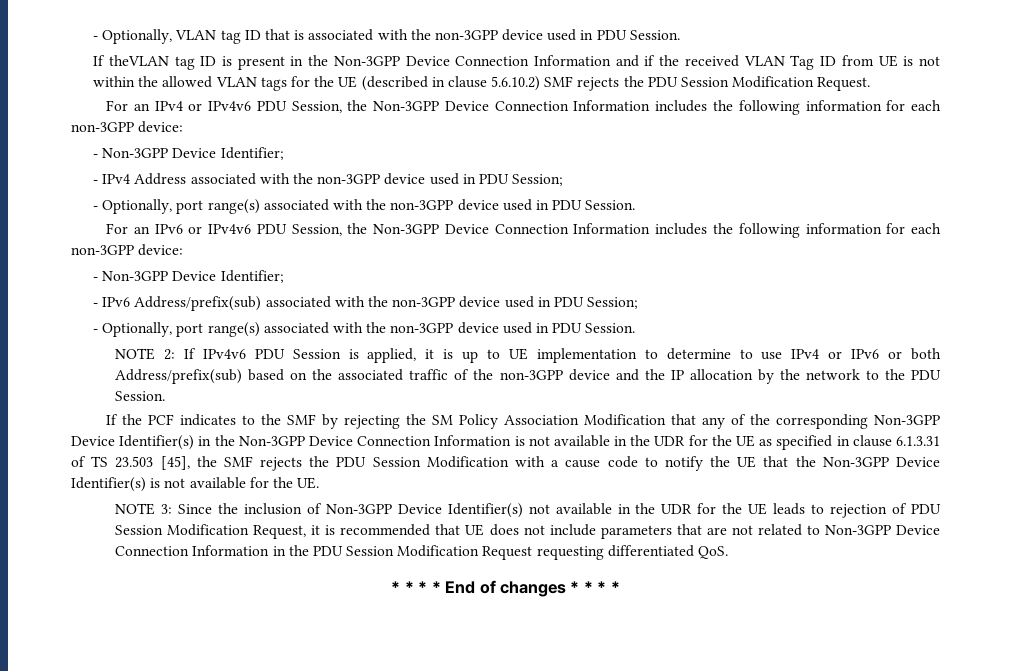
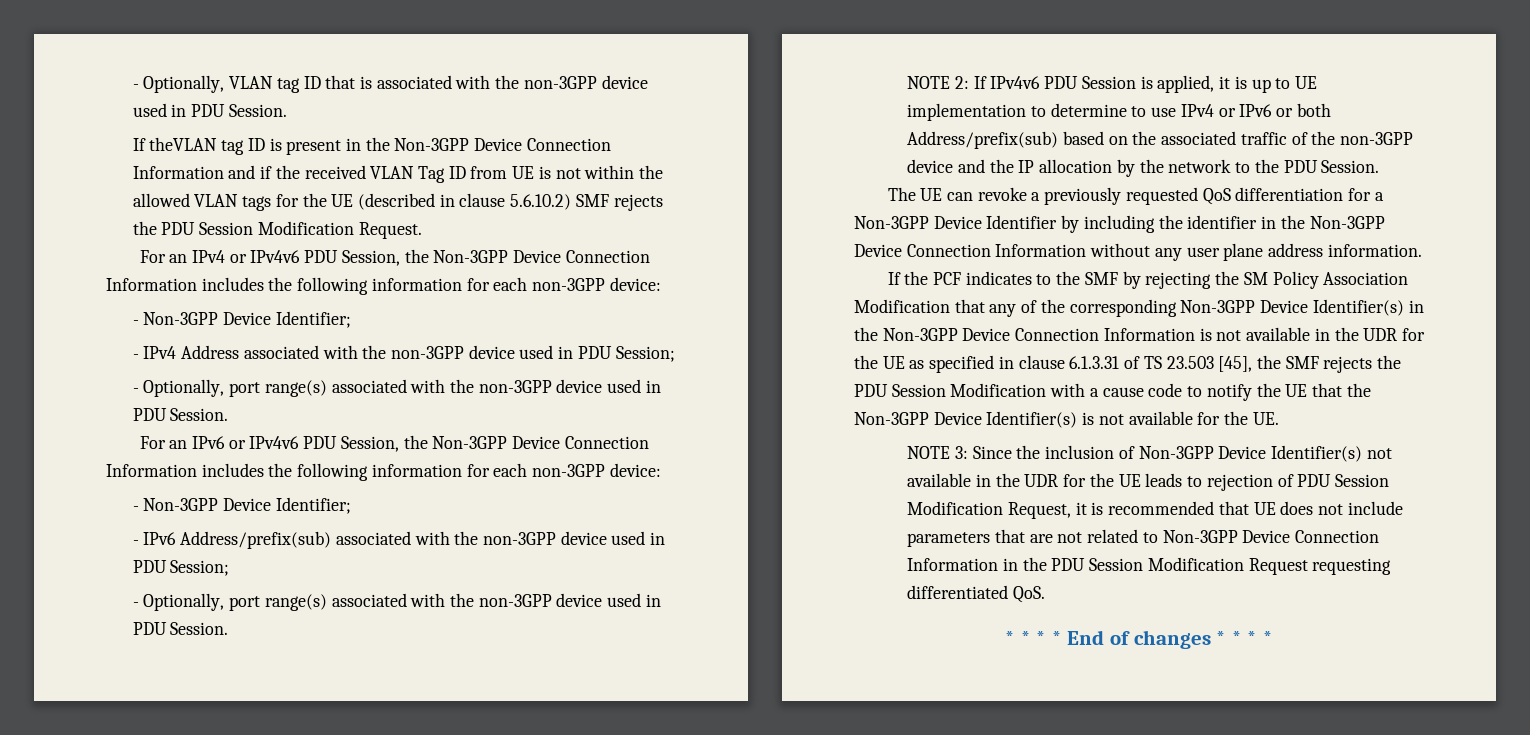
+ The UE can revoke a previously requested QoS differentiation for a Non-3GPP Device Identifier by including the identifier in the Non-3GPP Device Connection Information without any user plane address information.

